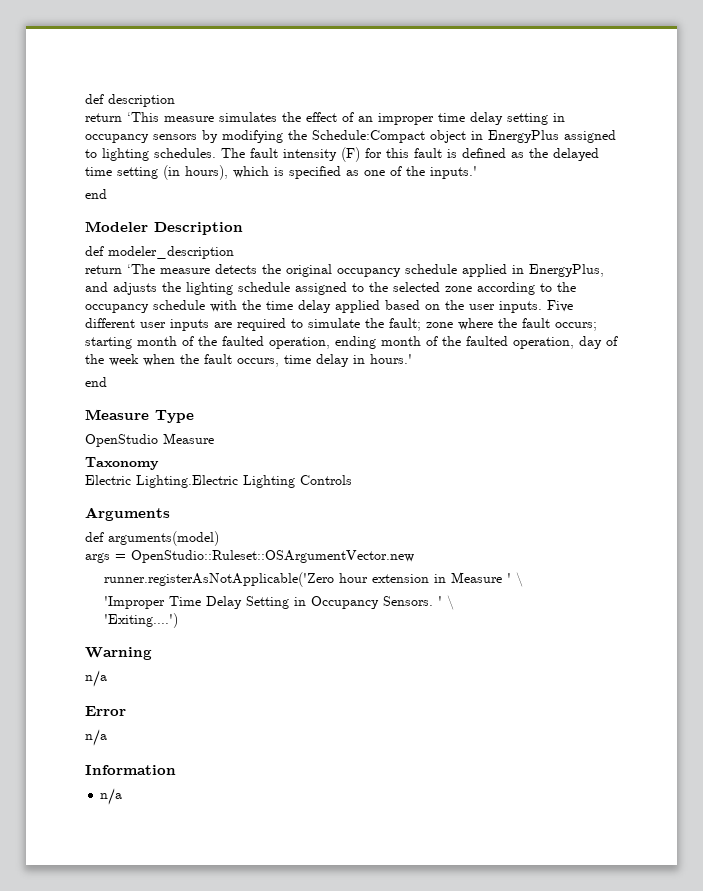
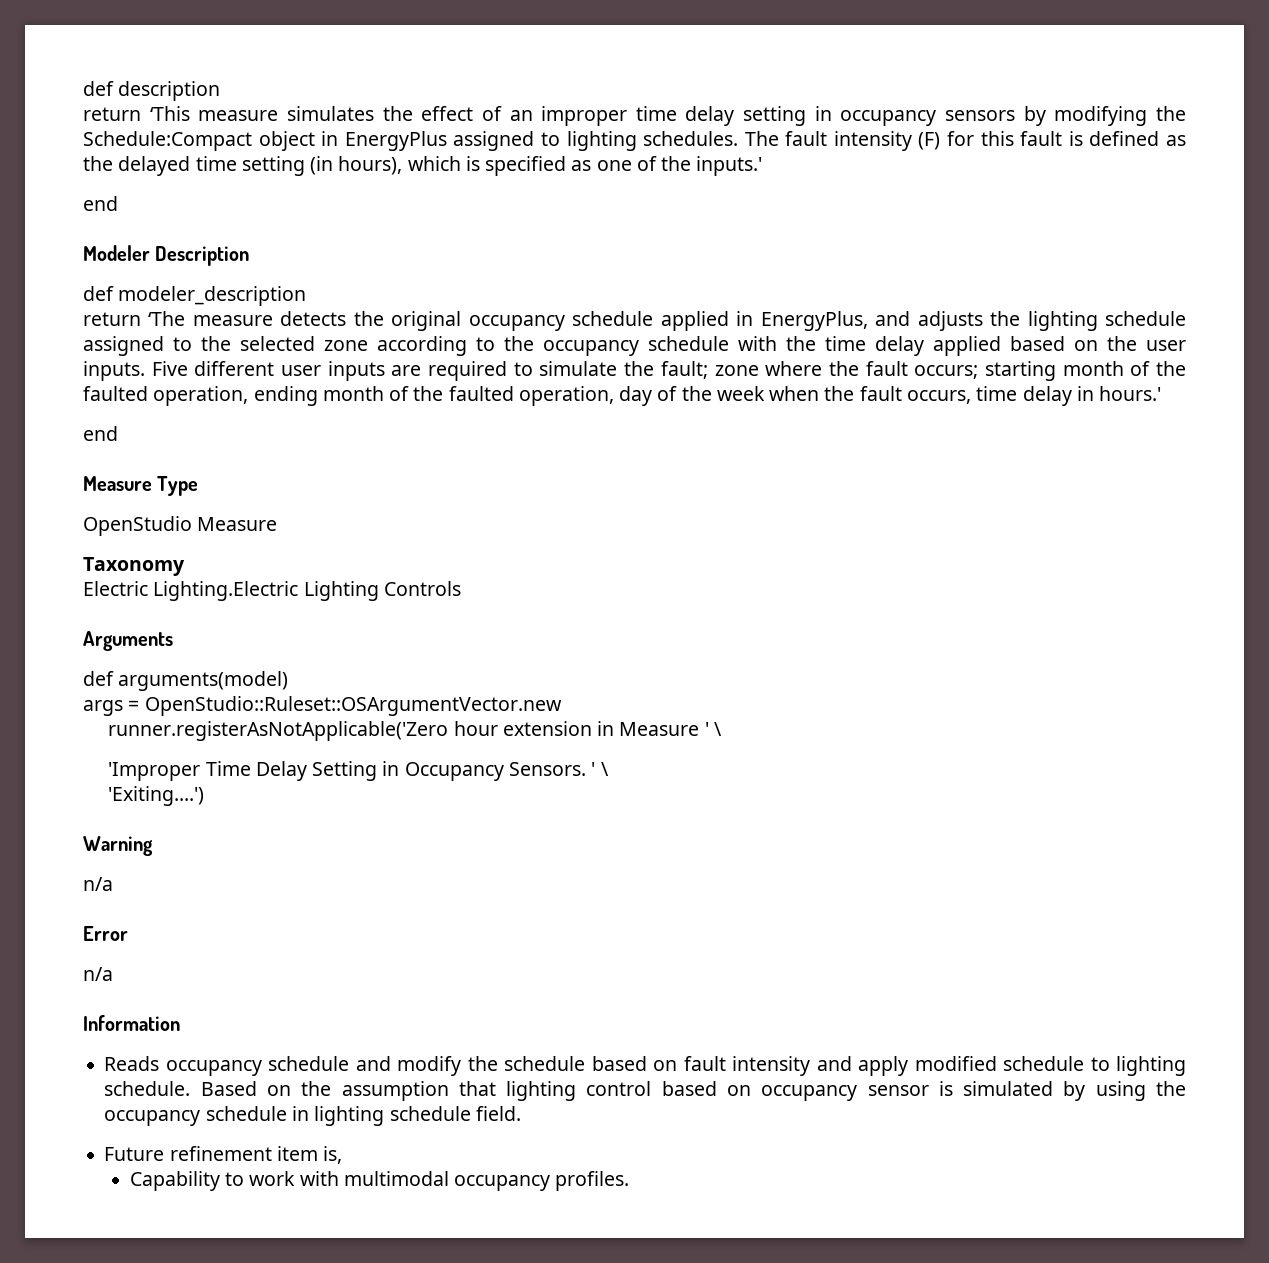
  Information
- n/a
+ Reads occupancy schedule and modify the schedule based on fault intensity and apply modified schedule to lighting schedule. Based on the assumption that lighting control based on occupancy sensor is simulated by using the occupancy schedule in lighting schedule field.
+ Future refinement item is,
+ Capability to work with multimodal occupancy profiles.

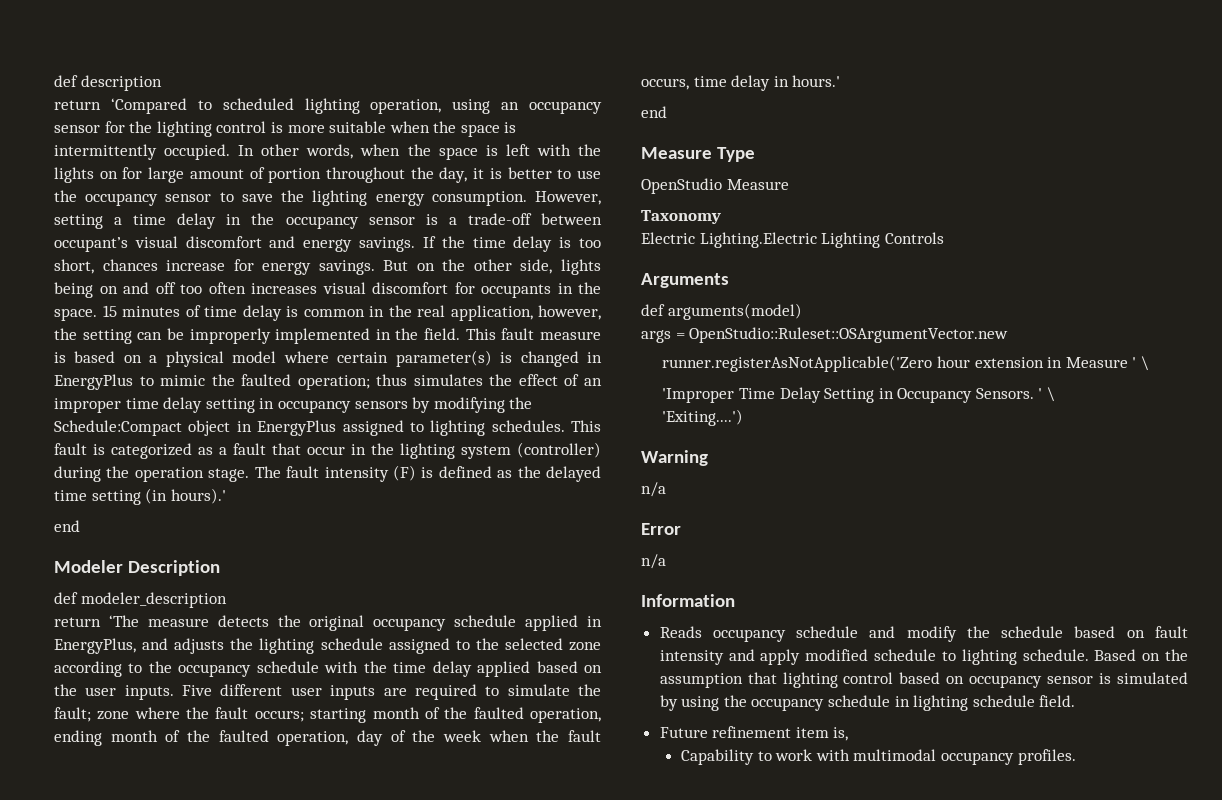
- return ‘This measure simulates the effect of an improper time delay setting in occupancy sensors by modifying the Schedule:Compact object in EnergyPlus assigned to lighting schedules.
+ return ‘Compared to scheduled lighting operation, using an occupancy sensor for the lighting control is more suitable when the space is intermittently occupied. In other words, when the space is left with the lights on for large amount of portion throughout the day, it is better to use the occupancy sensor to save the lighting energy consumption. However, setting a time delay in the occupancy sensor is a trade-off between occupant’s visual discomfort and energy savings. If the time delay is too short, chances increase for energy savings. But on the other side, lights being on and off too often increases visual discomfort for occupants in the space. 15 minutes of time delay is common in the real application, however, the setting can be improperly implemented in the field. This fault measure is based on a physical model where certain parameter(s) is changed in EnergyPlus to mimic the faulted operation; thus simulates the effect of an improper time delay setting in occupancy sensors by modifying the Schedule:Compact object in EnergyPlus assigned to lighting schedules.
+ This fault is categorized as a fault that occur in the lighting system (controller) during the operation stage.
- The fault intensity (F) for this fault is defined as the delayed time setting (in hours), which is specified as one of the inputs.'
+ The fault intensity (F) is defined as the delayed time setting (in hours).'

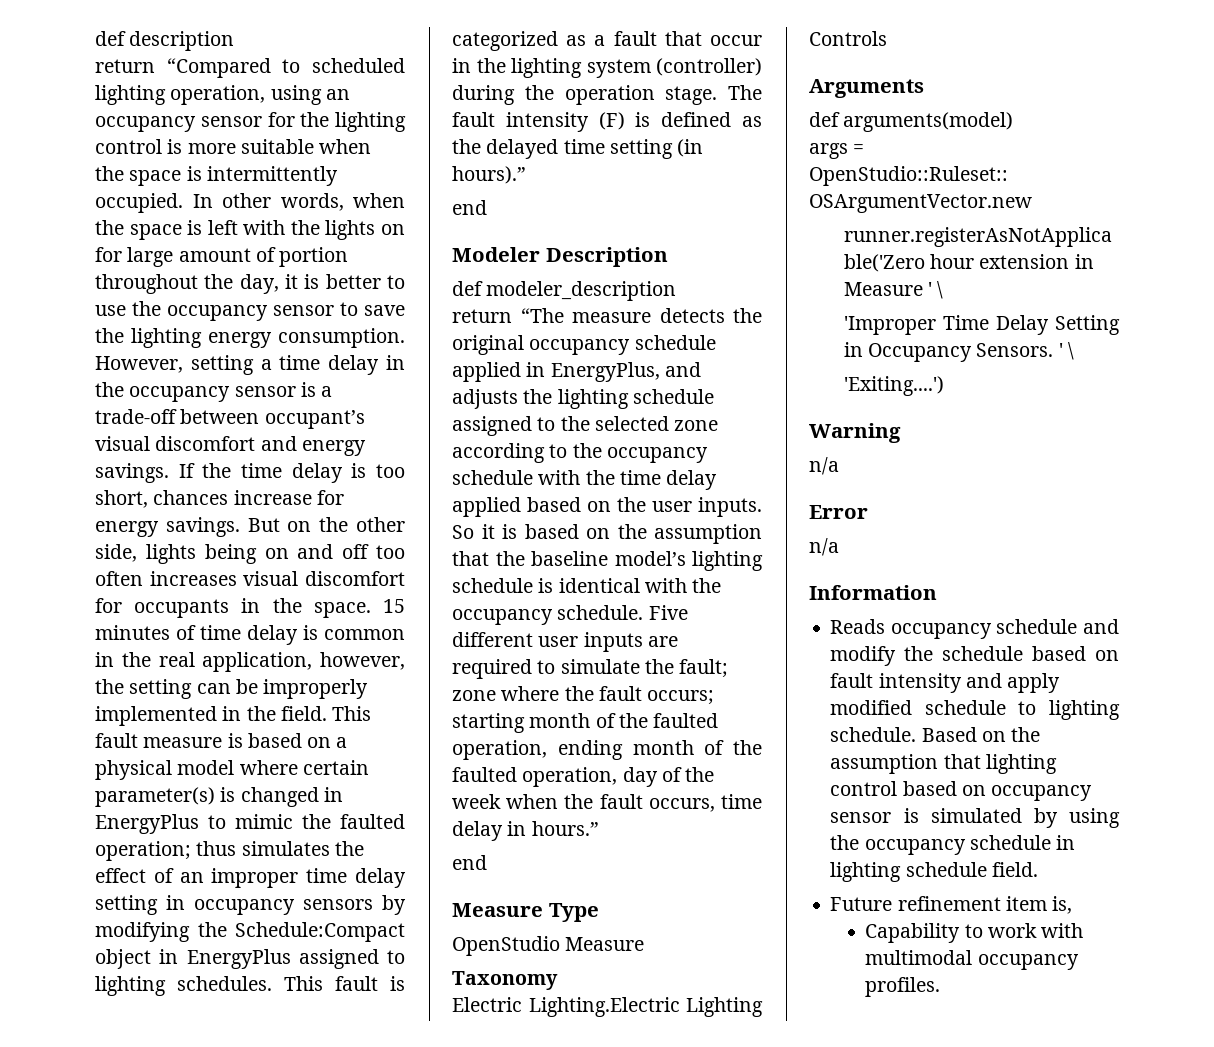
- return ‘Compared to scheduled lighting operation, using an occupancy sensor for the lighting control is more suitable when the space is intermittently occupied.
+ return “Compared to scheduled lighting operation, using an occupancy sensor for the lighting control is more suitable when the space is intermittently occupied.
- The fault intensity (F) is defined as the delayed time setting (in hours).'
+ The fault intensity (F) is defined as the delayed time setting (in hours).”
- return ‘The measure detects the original occupancy schedule applied in EnergyPlus, and adjusts the lighting schedule assigned to the selected zone according to the occupancy schedule with the time delay applied based on the user inputs.
+ return “The measure detects the original occupancy schedule applied in EnergyPlus, and adjusts the lighting schedule assigned to the selected zone according to the occupancy schedule with the time delay applied based on the user inputs.
+ So it is based on the assumption that the baseline model’s lighting schedule is identical with the occupancy schedule.
- Five different user inputs are required to simulate the fault; zone where the fault occurs; starting month of the faulted operation, ending month of the faulted operation, day of the week when the fault occurs, time delay in hours.'
+ Five different user inputs are required to simulate the fault; zone where the fault occurs; starting month of the faulted operation, ending month of the faulted operation, day of the week when the fault occurs, time delay in hours.”

